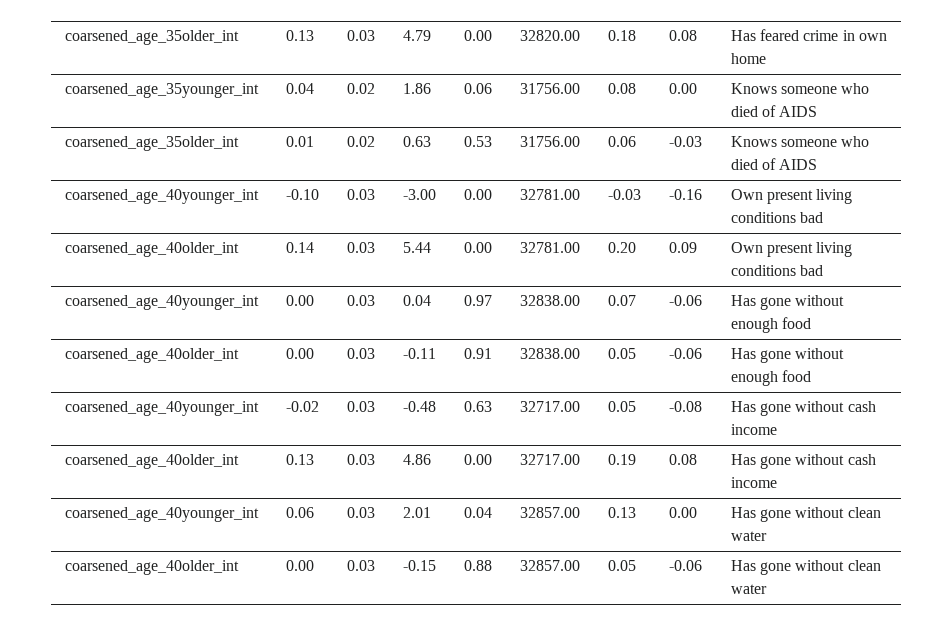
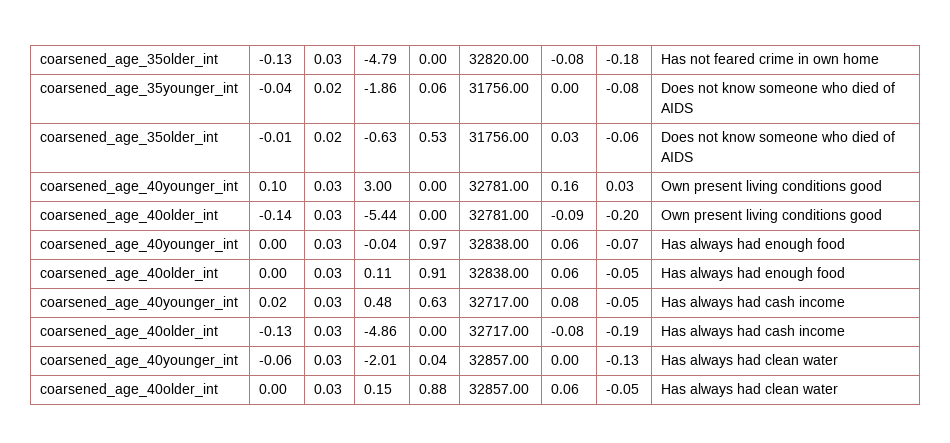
- coarsened_age_35older_int | 0.13 | 0.03 | 4.79 | 0.00 | 32820.00 | 0.18 | 0.08 | Has feared crime in own home
+ coarsened_age_35older_int | -0.13 | 0.03 | -4.79 | 0.00 | 32820.00 | -0.08 | -0.18 | Has not feared crime in own home
- coarsened_age_35younger_int | 0.04 | 0.02 | 1.86 | 0.06 | 31756.00 | 0.08 | 0.00 | Knows someone who died of AIDS
+ coarsened_age_35younger_int | -0.04 | 0.02 | -1.86 | 0.06 | 31756.00 | 0.00 | -0.08 | Does not know someone who died of AIDS
- coarsened_age_35older_int | 0.01 | 0.02 | 0.63 | 0.53 | 31756.00 | 0.06 | -0.03 | Knows someone who died of AIDS
+ coarsened_age_35older_int | -0.01 | 0.02 | -0.63 | 0.53 | 31756.00 | 0.03 | -0.06 | Does not know someone who died of AIDS
- coarsened_age_40younger_int | -0.10 | 0.03 | -3.00 | 0.00 | 32781.00 | -0.03 | -0.16 | Own present living conditions bad
- coarsened_age_40older_int | 0.14 | 0.03 | 5.44 | 0.00 | 32781.00 | 0.20 | 0.09 | Own present living conditions bad
+ coarsened_age_40younger_int | 0.10 | 0.03 | 3.00 | 0.00 | 32781.00 | 0.16 | 0.03 | Own present living conditions good
+ coarsened_age_40older_int | -0.14 | 0.03 | -5.44 | 0.00 | 32781.00 | -0.09 | -0.20 | Own present living conditions good
- coarsened_age_40younger_int | 0.00 | 0.03 | 0.04 | 0.97 | 32838.00 | 0.07 | -0.06 | Has gone without enough food
+ coarsened_age_40younger_int | 0.00 | 0.03 | -0.04 | 0.97 | 32838.00 | 0.06 | -0.07 | Has always had enough food
- coarsened_age_40older_int | 0.00 | 0.03 | -0.11 | 0.91 | 32838.00 | 0.05 | -0.06 | Has gone without enough food
+ coarsened_age_40older_int | 0.00 | 0.03 | 0.11 | 0.91 | 32838.00 | 0.06 | -0.05 | Has always had enough food
- coarsened_age_40younger_int | -0.02 | 0.03 | -0.48 | 0.63 | 32717.00 | 0.05 | -0.08 | Has gone without cash income
+ coarsened_age_40younger_int | 0.02 | 0.03 | 0.48 | 0.63 | 32717.00 | 0.08 | -0.05 | Has always had cash income
- coarsened_age_40older_int | 0.13 | 0.03 | 4.86 | 0.00 | 32717.00 | 0.19 | 0.08 | Has gone without cash income
+ coarsened_age_40older_int | -0.13 | 0.03 | -4.86 | 0.00 | 32717.00 | -0.08 | -0.19 | Has always had cash income
- coarsened_age_40younger_int | 0.06 | 0.03 | 2.01 | 0.04 | 32857.00 | 0.13 | 0.00 | Has gone without clean water
+ coarsened_age_40younger_int | -0.06 | 0.03 | -2.01 | 0.04 | 32857.00 | 0.00 | -0.13 | Has always had clean water
- coarsened_age_40older_int | 0.00 | 0.03 | -0.15 | 0.88 | 32857.00 | 0.05 | -0.06 | Has gone without clean water
+ coarsened_age_40older_int | 0.00 | 0.03 | 0.15 | 0.88 | 32857.00 | 0.06 | -0.05 | Has always had clean water

